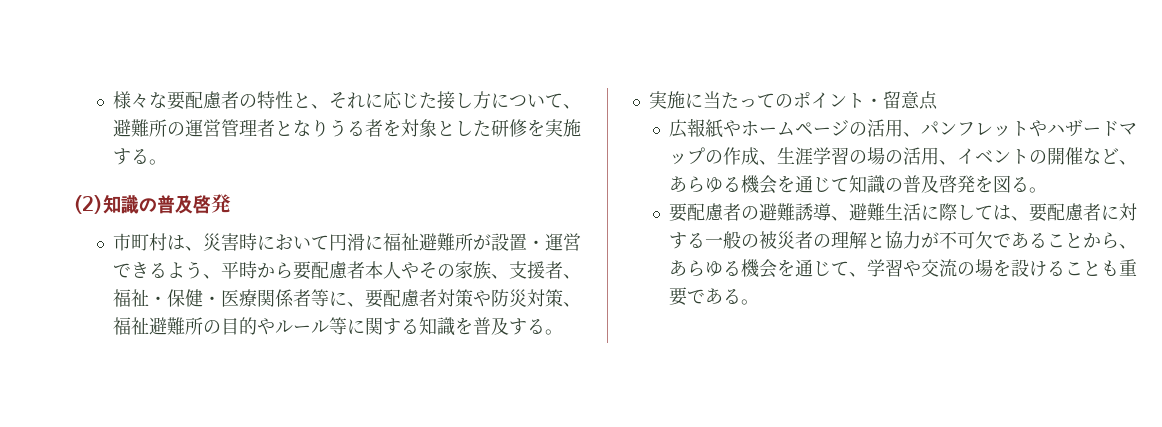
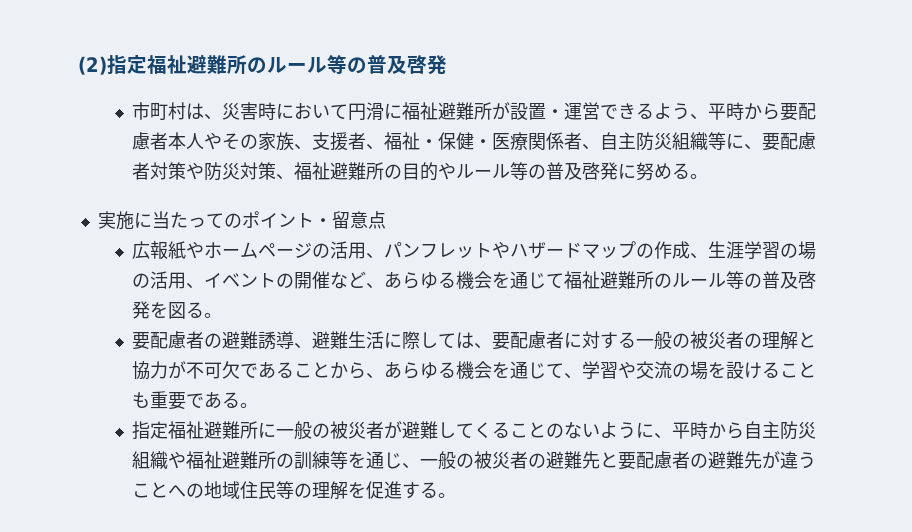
- 様々な要配慮者の特性と、それに応じた接し方について、避難所の運営管理者となりうる者を対象とした研修を実施する。
- (2)知識の普及啓発
+ (2)指定福祉避難所のルール等の普及啓発
- 市町村は、災害時において円滑に福祉避難所が設置・運営できるよう、平時から要配慮者本人やその家族、支援者、福祉・保健・医療関係者等に、要配慮者対策や防災対策、福祉避難所の目的やルール等に関する知識を普及する。
+ 市町村は、災害時において円滑に福祉避難所が設置・運営できるよう、平時から要配慮者本人やその家族、支援者、福祉・保健・医療関係者、自主防災組織等に、要配慮者対策や防災対策、福祉避難所の目的やルール等の普及啓発に努める。
- 広報紙やホームページの活用、パンフレットやハザードマップの作成、生涯学習の場の活用、イベントの開催など、あらゆる機会を通じて知識の普及啓発を図る。
+ 広報紙やホームページの活用、パンフレットやハザードマップの作成、生涯学習の場の活用、イベントの開催など、あらゆる機会を通じて福祉避難所のルール等の普及啓発を図る。
+ 指定福祉避難所に一般の被災者が避難してくることのないように、平時から自主防災組織や福祉避難所の訓練等を通じ、一般の被災者の避難先と要配慮者の避難先が違うことへの地域住民等の理解を促進する。

